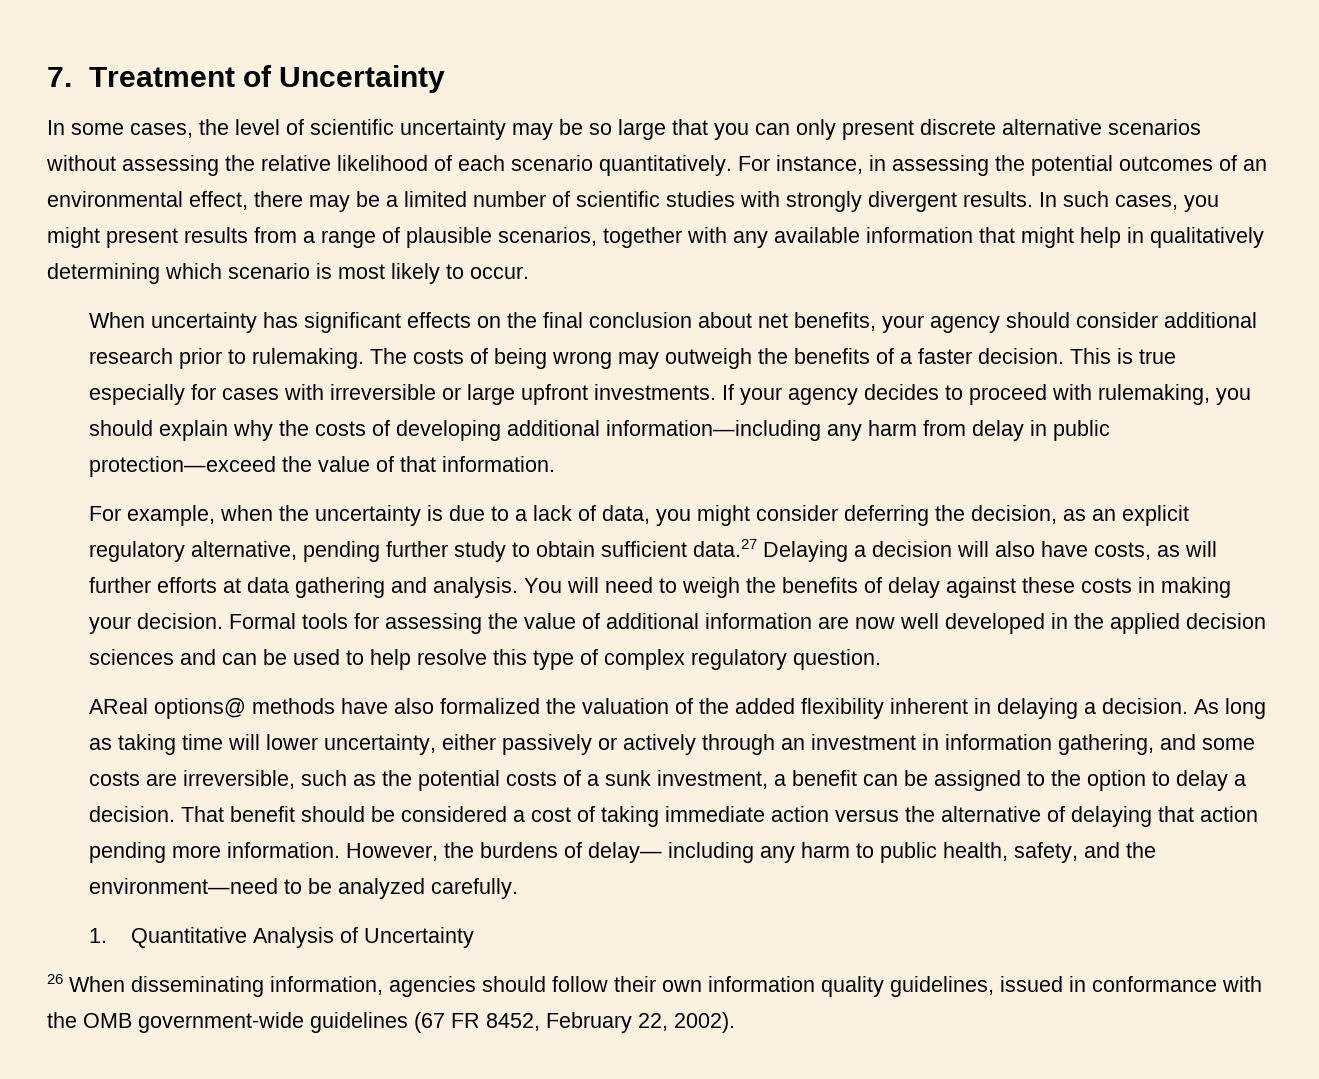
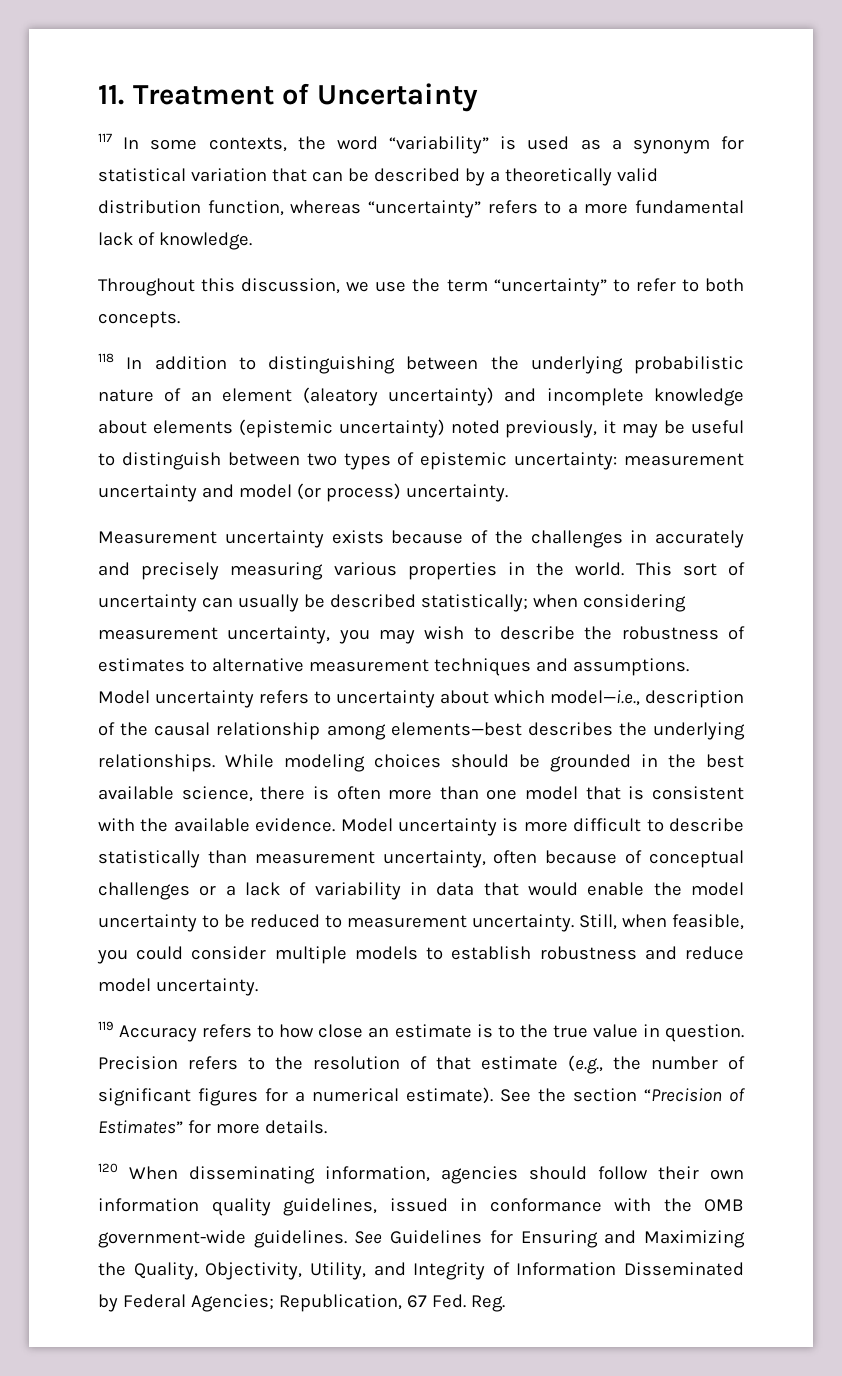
- 7. Treatment of Uncertainty
+ 11. Treatment of Uncertainty
- In some cases, the level of scientific uncertainty may be so large that you can only present discrete alternative scenarios without assessing the relative likelihood of each scenario quantitatively. For instance, in assessing the potential outcomes of an environmental effect, there may be a limited number of scientific studies with strongly divergent results. In such cases, you might present results from a range of plausible scenarios, together with any available information that might help in qualitatively determining which scenario is most likely to occur.
- When uncertainty has significant effects on the final conclusion about net benefits, your agency should consider additional research prior to rulemaking. The costs of being wrong may outweigh the benefits of a faster decision. This is true especially for cases with irreversible or large upfront investments. If your agency decides to proceed with rulemaking, you should explain why the costs of developing additional information—including any harm from delay in public protection—exceed the value of that information.
- For example, when the uncertainty is due to a lack of data, you might consider deferring the decision, as an explicit regulatory alternative, pending further study to obtain sufficient data.27 Delaying a decision will also have costs, as will further efforts at data gathering and analysis. You will need to weigh the benefits of delay against these costs in making your decision. Formal tools for assessing the value of additional information are now well developed in the applied decision sciences and can be used to help resolve this type of complex regulatory question.
- AReal options@ methods have also formalized the valuation of the added flexibility inherent in delaying a decision. As long as taking time will lower uncertainty, either passively or actively through an investment in information gathering, and some costs are irreversible, such as the potential costs of a sunk investment, a benefit can be assigned to the option to delay a decision. That benefit should be considered a cost of taking immediate action versus the alternative of delaying that action pending more information. However, the burdens of delay— including any harm to public health, safety, and the environment—need to be analyzed carefully.
- 1. Quantitative Analysis of Uncertainty
- 26 When disseminating information, agencies should follow their own information quality guidelines, issued in conformance with the OMB government-wide guidelines (67 FR 8452, February 22, 2002).
+ 117 In some contexts, the word “variability” is used as a synonym for statistical variation that can be described by a theoretically valid distribution function, whereas “uncertainty” refers to a more fundamental lack of knowledge.
+ Throughout this discussion, we use the term “uncertainty” to refer to both concepts.
+ 118 In addition to distinguishing between the underlying probabilistic nature of an element (aleatory uncertainty) and incomplete knowledge about elements (epistemic uncertainty) noted previously, it may be useful to distinguish between two types of epistemic uncertainty: measurement uncertainty and model (or process) uncertainty.
+ Measurement uncertainty exists because of the challenges in accurately and precisely measuring various properties in the world. This sort of uncertainty can usually be described statistically; when considering measurement uncertainty, you may wish to describe the robustness of estimates to alternative measurement techniques and assumptions. Model uncertainty refers to uncertainty about which model—i.e., description of the causal relationship among elements—best describes the underlying relationships. While modeling choices should be grounded in the best available science, there is often more than one model that is consistent with the available evidence. Model uncertainty is more difficult to describe statistically than measurement uncertainty, often because of conceptual challenges or a lack of variability in data that would enable the model uncertainty to be reduced to measurement uncertainty. Still, when feasible, you could consider multiple models to establish robustness and reduce model uncertainty.
+ 119 Accuracy refers to how close an estimate is to the true value in question. Precision refers to the resolution of that estimate (e.g., the number of significant figures for a numerical estimate). See the section “Precision of Estimates” for more details.
+ 120 When disseminating information, agencies should follow their own information quality guidelines, issued in conformance with the OMB government-wide guidelines. See Guidelines for Ensuring and Maximizing the Quality, Objectivity, Utility, and Integrity of Information Disseminated by Federal Agencies; Republication, 67 Fed. Reg.

